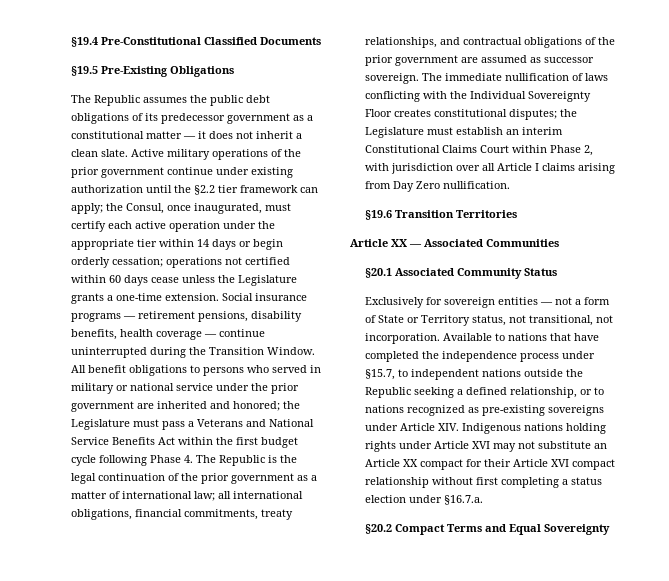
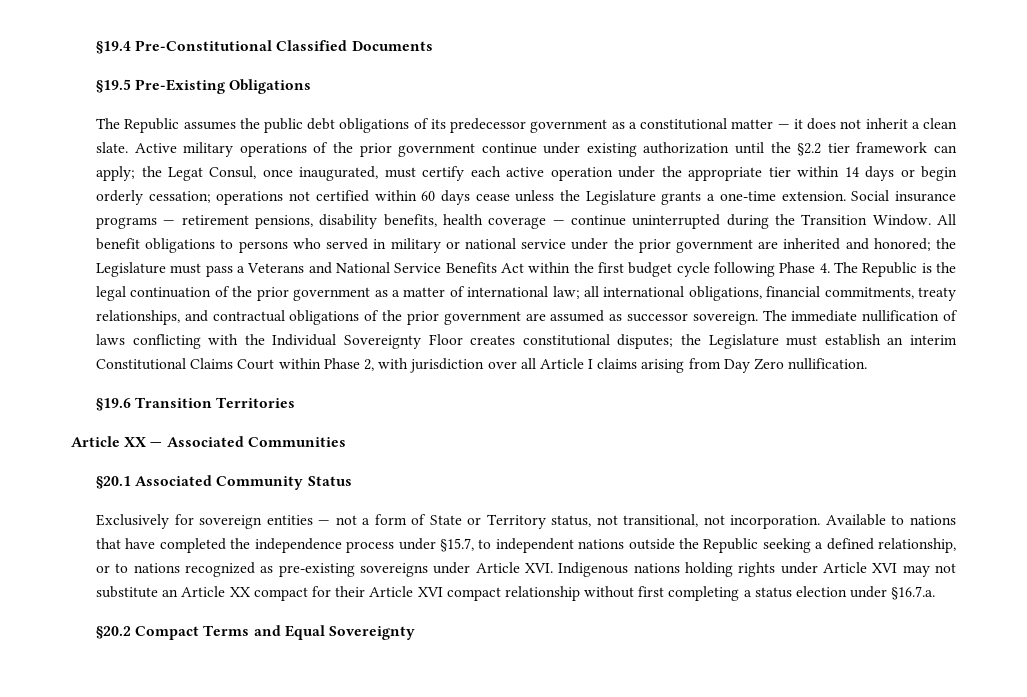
- Active military operations of the prior government continue under existing authorization until the §2.2 tier framework can apply; the Consul, once inaugurated, must certify each active operation under the appropriate tier within 14 days or begin orderly cessation; operations not certified within 60 days cease unless the Legislature grants a one-time extension.
+ Active military operations of the prior government continue under existing authorization until the §2.2 tier framework can apply; the Legat Consul, once inaugurated, must certify each active operation under the appropriate tier within 14 days or begin orderly cessation; operations not certified within 60 days cease unless the Legislature grants a one-time extension.
- Available to nations that have completed the independence process under §15.7, to independent nations outside the Republic seeking a defined relationship, or to nations recognized as pre-existing sovereigns under Article XIV. Indigenous nations holding rights under Article XVI may not substitute an Article XX compact for their Article XVI compact relationship without first completing a status election under §16.7.a.
+ Available to nations that have completed the independence process under §15.7, to independent nations outside the Republic seeking a defined relationship, or to nations recognized as pre-existing sovereigns under Article XVI. Indigenous nations holding rights under Article XVI may not substitute an Article XX compact for their Article XVI compact relationship without first completing a status election under §16.7.a.

